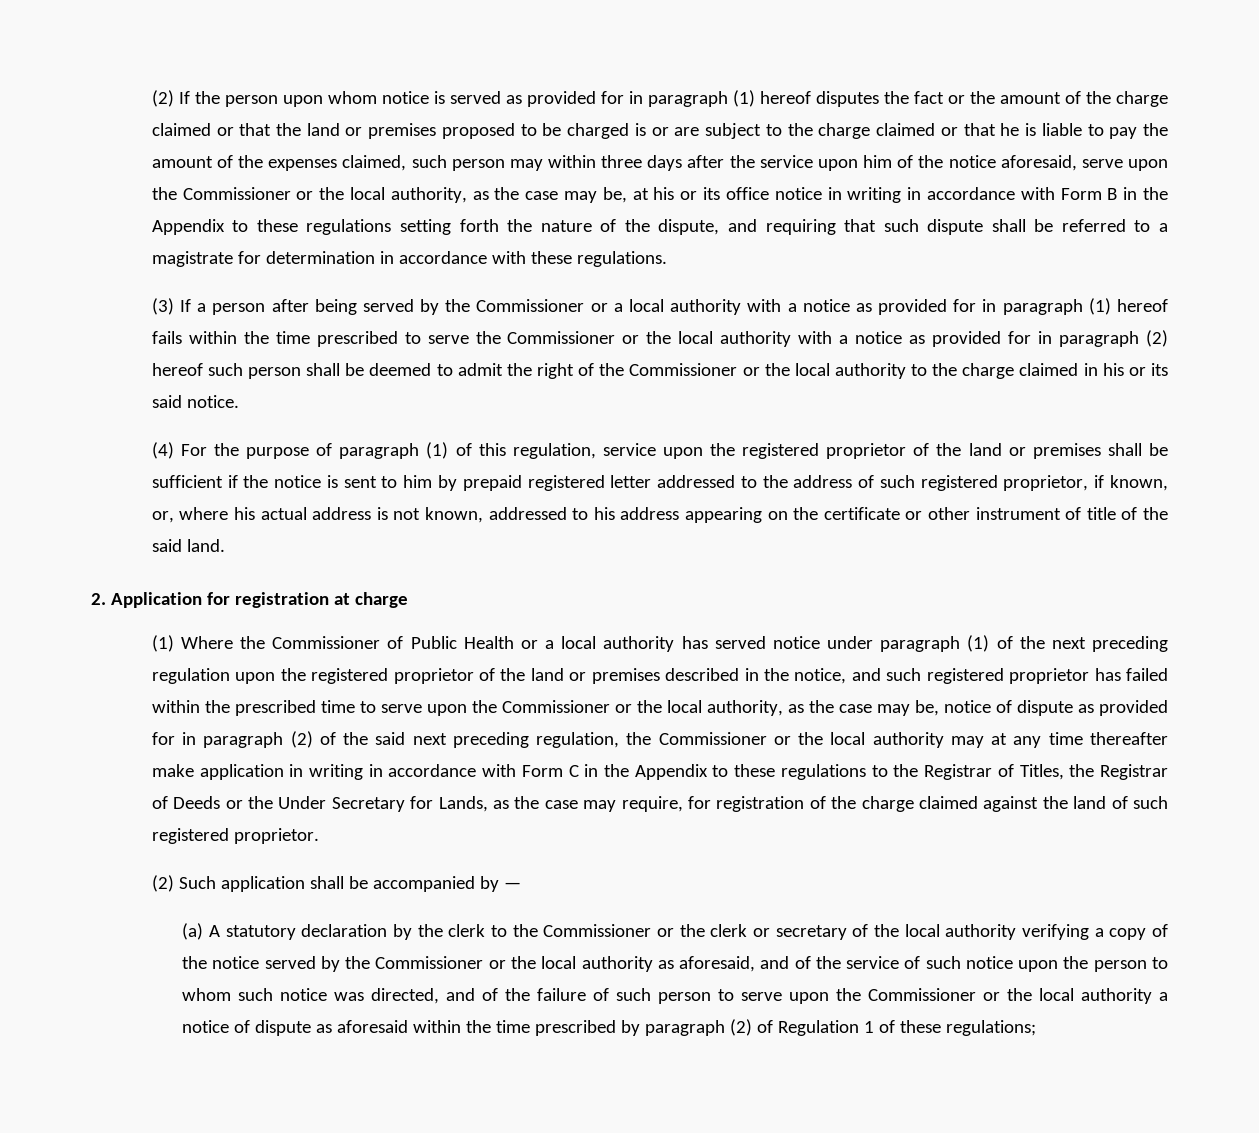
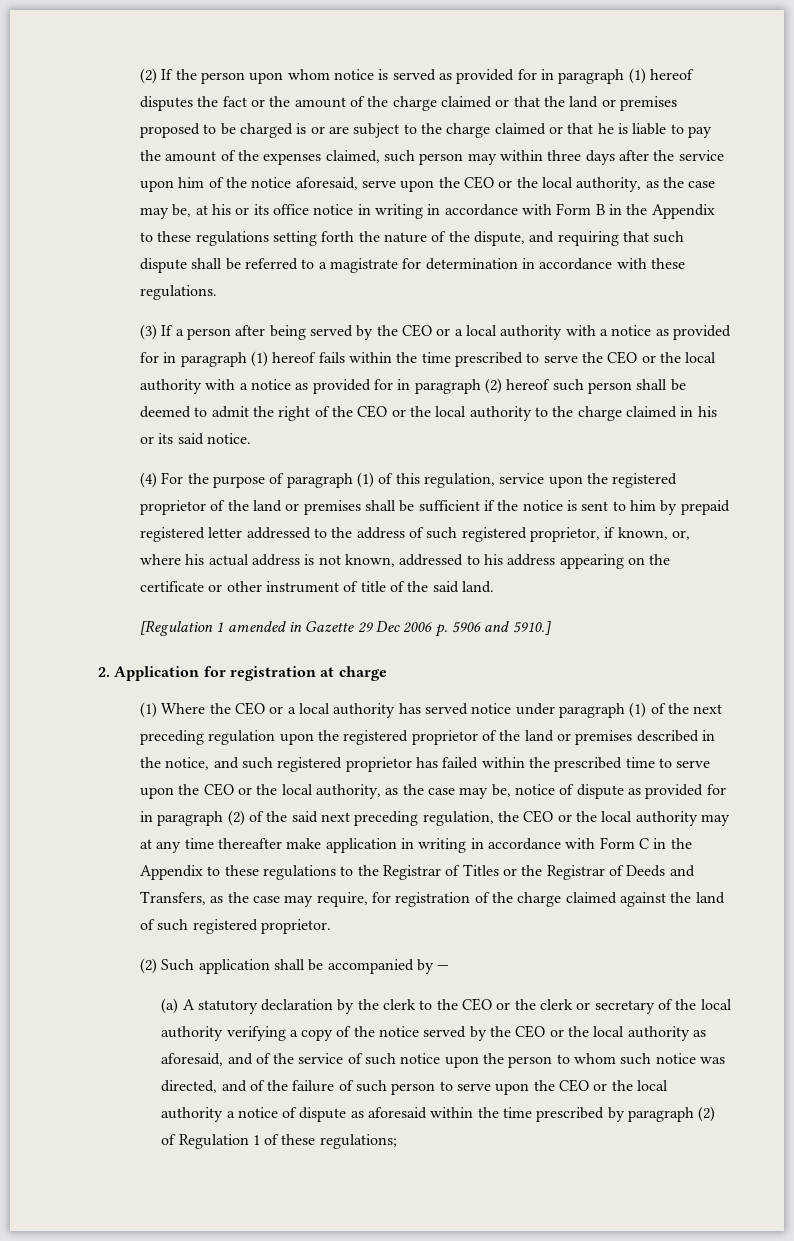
- (2) If the person upon whom notice is served as provided for in paragraph (1) hereof disputes the fact or the amount of the charge claimed or that the land or premises proposed to be charged is or are subject to the charge claimed or that he is liable to pay the amount of the expenses claimed, such person may within three days after the service upon him of the notice aforesaid, serve upon the Commissioner or the local authority, as the case may be, at his or its office notice in writing in accordance with Form B in the Appendix to these regulations setting forth the nature of the dispute, and requiring that such dispute shall be referred to a magistrate for determination in accordance with these regulations.
+ (2) If the person upon whom notice is served as provided for in paragraph (1) hereof disputes the fact or the amount of the charge claimed or that the land or premises proposed to be charged is or are subject to the charge claimed or that he is liable to pay the amount of the expenses claimed, such person may within three days after the service upon him of the notice aforesaid, serve upon the CEO or the local authority, as the case may be, at his or its office notice in writing in accordance with Form B in the Appendix to these regulations setting forth the nature of the dispute, and requiring that such dispute shall be referred to a magistrate for determination in accordance with these regulations.
- (3) If a person after being served by the Commissioner or a local authority with a notice as provided for in paragraph (1) hereof fails within the time prescribed to serve the Commissioner or the local authority with a notice as provided for in paragraph (2) hereof such person shall be deemed to admit the right of the Commissioner or the local authority to the charge claimed in his or its said notice.
+ (3) If a person after being served by the CEO or a local authority with a notice as provided for in paragraph (1) hereof fails within the time prescribed to serve the CEO or the local authority with a notice as provided for in paragraph (2) hereof such person shall be deemed to admit the right of the CEO or the local authority to the charge claimed in his or its said notice.
+ [Regulation 1 amended in Gazette 29 Dec 2006 p. 5906 and 5910.]
- (1) Where the Commissioner of Public Health or a local authority has served notice under paragraph (1) of the next preceding regulation upon the registered proprietor of the land or premises described in the notice, and such registered proprietor has failed within the prescribed time to serve upon the Commissioner or the local authority, as the case may be, notice of dispute as provided for in paragraph (2) of the said next preceding regulation, the Commissioner or the local authority may at any time thereafter make application in writing in accordance with Form C in the Appendix to these regulations to the Registrar of Titles, the Registrar of Deeds or the Under Secretary for Lands, as the case may require, for registration of the charge claimed against the land of such registered proprietor.
+ (1) Where the CEO or a local authority has served notice under paragraph (1) of the next preceding regulation upon the registered proprietor of the land or premises described in the notice, and such registered proprietor has failed within the prescribed time to serve upon the CEO or the local authority, as the case may be, notice of dispute as provided for in paragraph (2) of the said next preceding regulation, the CEO or the local authority may at any time thereafter make application in writing in accordance with Form C in the Appendix to these regulations to the Registrar of Titles or the Registrar of Deeds and Transfers, as the case may require, for registration of the charge claimed against the land of such registered proprietor.
- (a) A statutory declaration by the clerk to the Commissioner or the clerk or secretary of the local authority verifying a copy of the notice served by the Commissioner or the local authority as aforesaid, and of the service of such notice upon the person to whom such notice was directed, and of the failure of such person to serve upon the Commissioner or the local authority a notice of dispute as aforesaid within the time prescribed by paragraph (2) of Regulation 1 of these regulations;
+ (a) A statutory declaration by the clerk to the CEO or the clerk or secretary of the local authority verifying a copy of the notice served by the CEO or the local authority as aforesaid, and of the service of such notice upon the person to whom such notice was directed, and of the failure of such person to serve upon the CEO or the local authority a notice of dispute as aforesaid within the time prescribed by paragraph (2) of Regulation 1 of these regulations;

